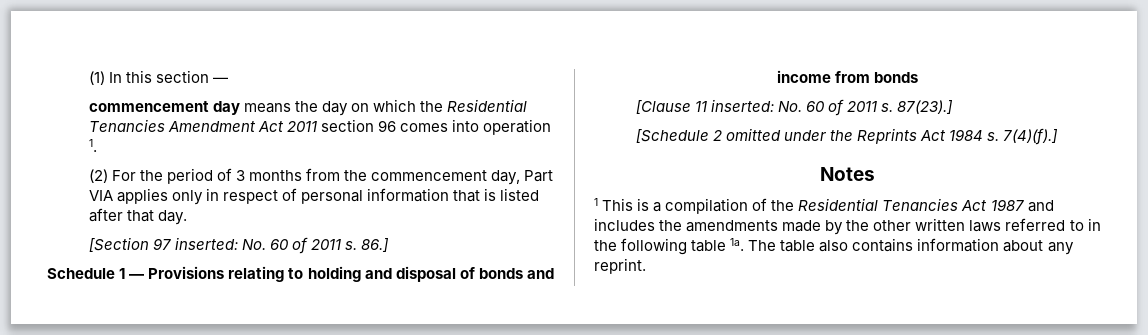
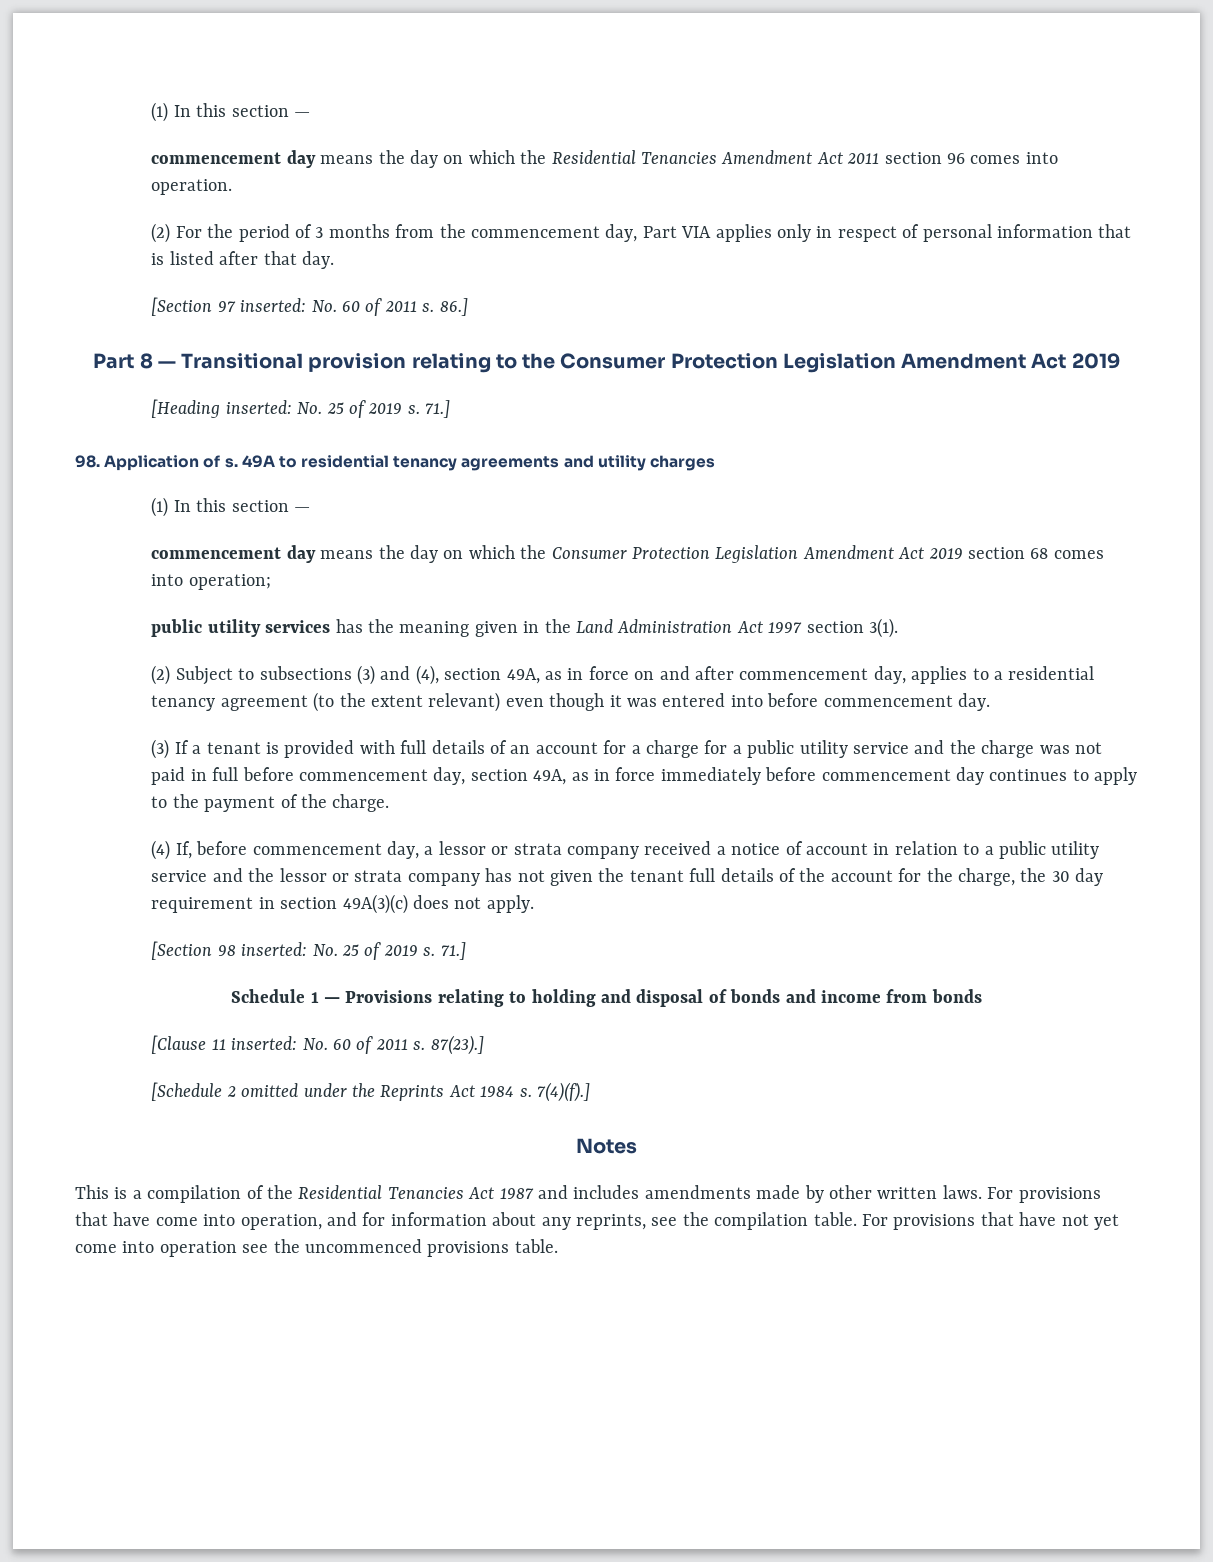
- commencement day means the day on which the Residential Tenancies Amendment Act 2011 section 96 comes into operation 1.
+ commencement day means the day on which the Residential Tenancies Amendment Act 2011 section 96 comes into operation.
+ Part 8 — Transitional provision relating to the Consumer Protection Legislation Amendment Act 2019
+ [Heading inserted: No. 25 of 2019 s. 71.]
+ 98. Application of s. 49A to residential tenancy agreements and utility charges
+ (1) In this section —
+ commencement day means the day on which the Consumer Protection Legislation Amendment Act 2019 section 68 comes into operation;
+ public utility services has the meaning given in the Land Administration Act 1997 section 3(1).
+ (2) Subject to subsections (3) and (4), section 49A, as in force on and after commencement day, applies to a residential tenancy agreement (to the extent relevant) even though it was entered into before commencement day.
+ (3) If a tenant is provided with full details of an account for a charge for a public utility service and the charge was not paid in full before commencement day, section 49A, as in force immediately before commencement day continues to apply to the payment of the charge.
+ (4) If, before commencement day, a lessor or strata company received a notice of account in relation to a public utility service and the lessor or strata company has not given the tenant full details of the account for the charge, the 30 day requirement in section 49A(3)(c) does not apply.
+ [Section 98 inserted: No. 25 of 2019 s. 71.]
- 1 This is a compilation of the Residential Tenancies Act 1987 and includes the amendments made by the other written laws referred to in the following table 1a. The table also contains information about any reprint.
+ This is a compilation of the Residential Tenancies Act 1987 and includes amendments made by other written laws. For provisions that have come into operation, and for information about any reprints, see the compilation table. For provisions that have not yet come into operation see the uncommenced provisions table.

